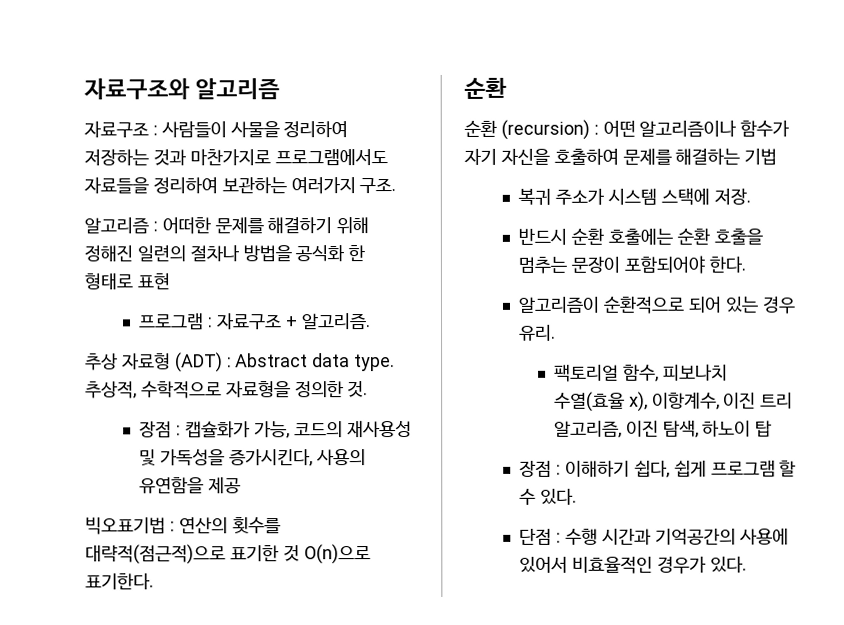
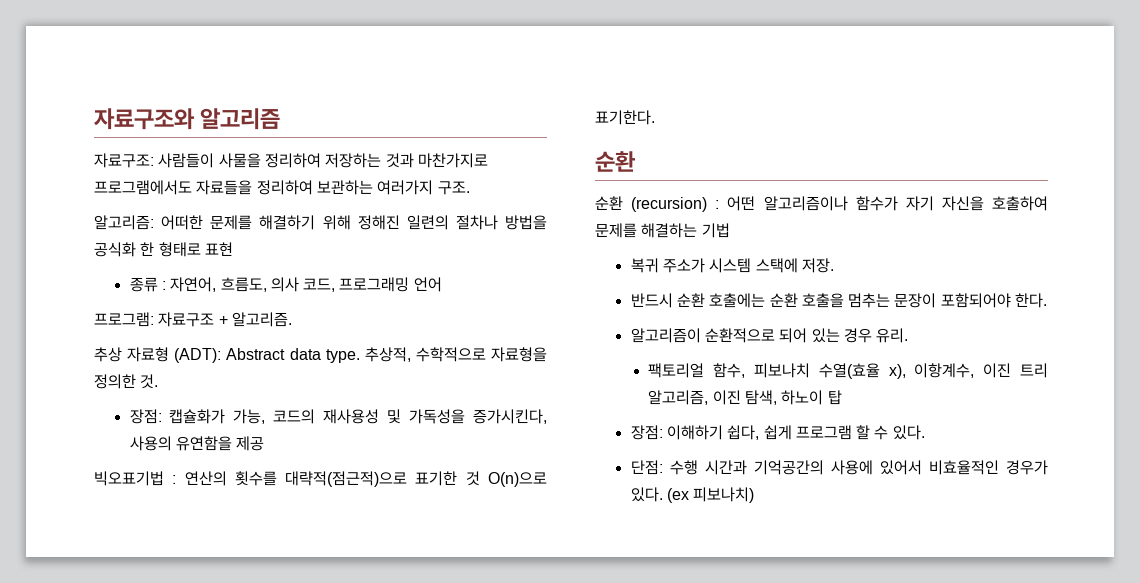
- 자료구조 : 사람들이 사물을 정리하여 저장하는 것과 마찬가지로 프로그램에서도 자료들을 정리하여 보관하는 여러가지 구조.
+ 자료구조: 사람들이 사물을 정리하여 저장하는 것과 마찬가지로 프로그램에서도 자료들을 정리하여 보관하는 여러가지 구조.
- 알고리즘 : 어떠한 문제를 해결하기 위해 정해진 일련의 절차나 방법을 공식화 한 형태로 표현
+ 알고리즘: 어떠한 문제를 해결하기 위해 정해진 일련의 절차나 방법을 공식화 한 형태로 표현
- 프로그램 : 자료구조 + 알고리즘.
+ 종류 : 자연어, 흐름도, 의사 코드, 프로그래밍 언어
+ 프로그램: 자료구조 + 알고리즘.
- 추상 자료형 (ADT) : Abstract data type.
+ 추상 자료형 (ADT): Abstract data type.
- 장점 : 캡슐화가 가능, 코드의 재사용성 및 가독성을 증가시킨다, 사용의 유연함을 제공
+ 장점: 캡슐화가 가능, 코드의 재사용성 및 가독성을 증가시킨다, 사용의 유연함을 제공
- 장점 : 이해하기 쉽다, 쉽게 프로그램 할 수 있다.
+ 장점: 이해하기 쉽다, 쉽게 프로그램 할 수 있다.
- 단점 : 수행 시간과 기억공간의 사용에 있어서 비효율적인 경우가 있다.
+ 단점: 수행 시간과 기억공간의 사용에 있어서 비효율적인 경우가 있다.
+ (ex 피보나치)

